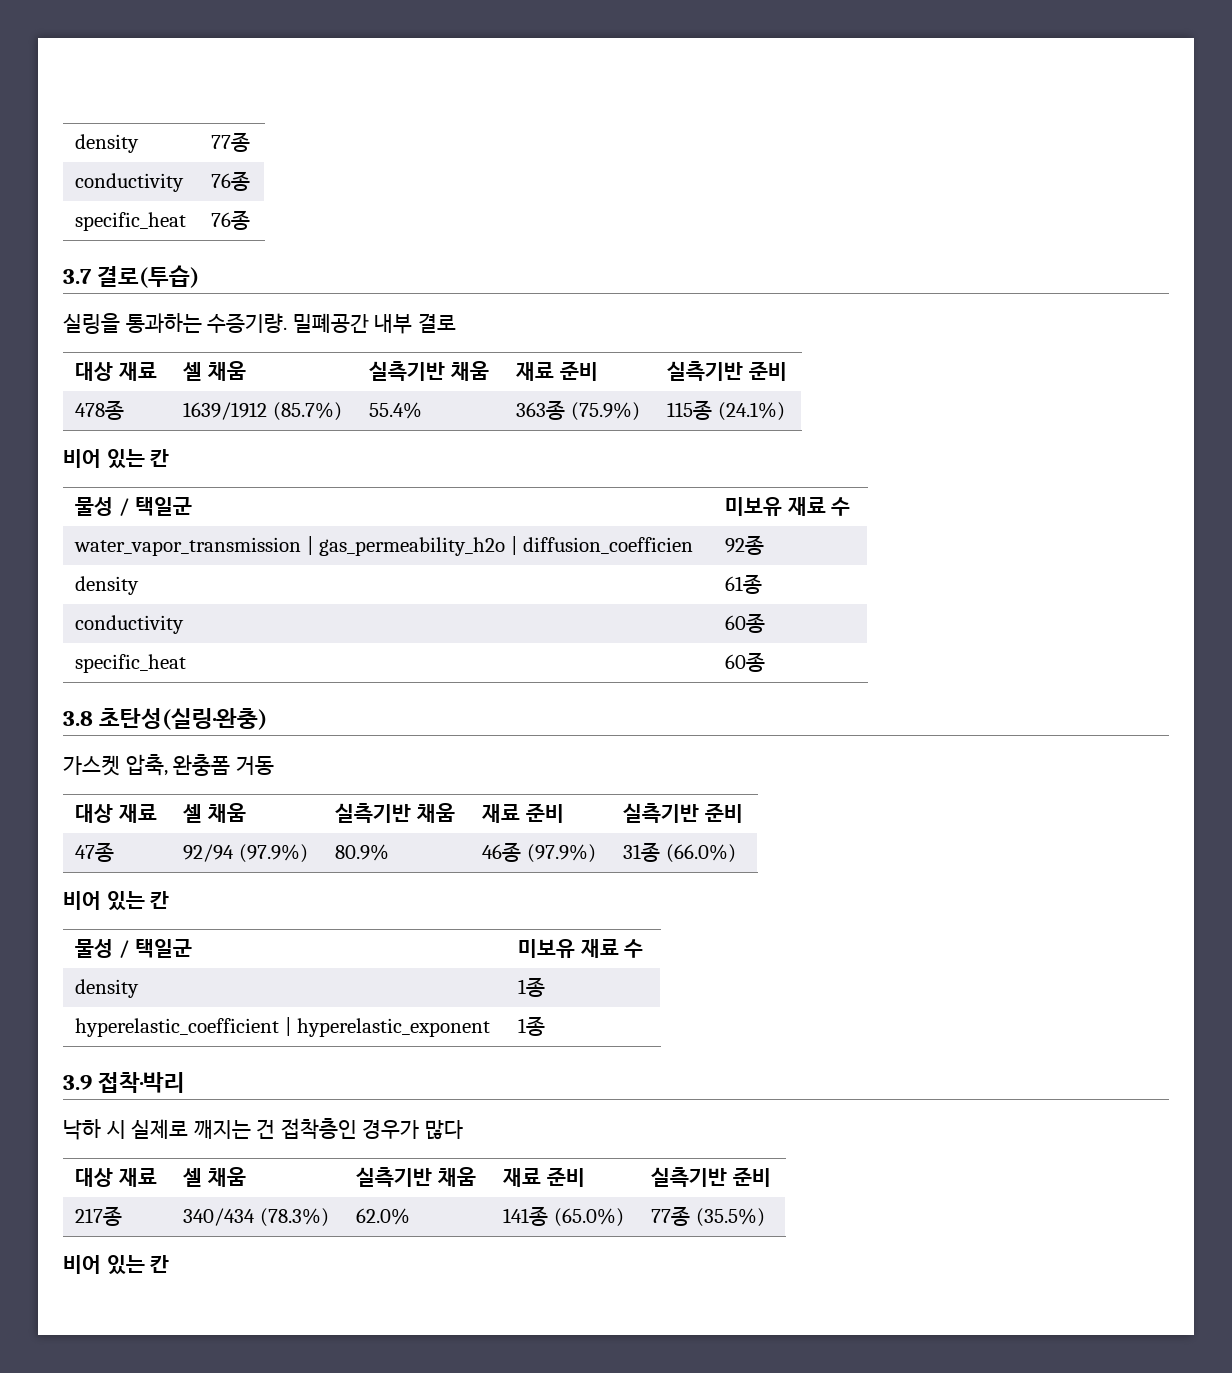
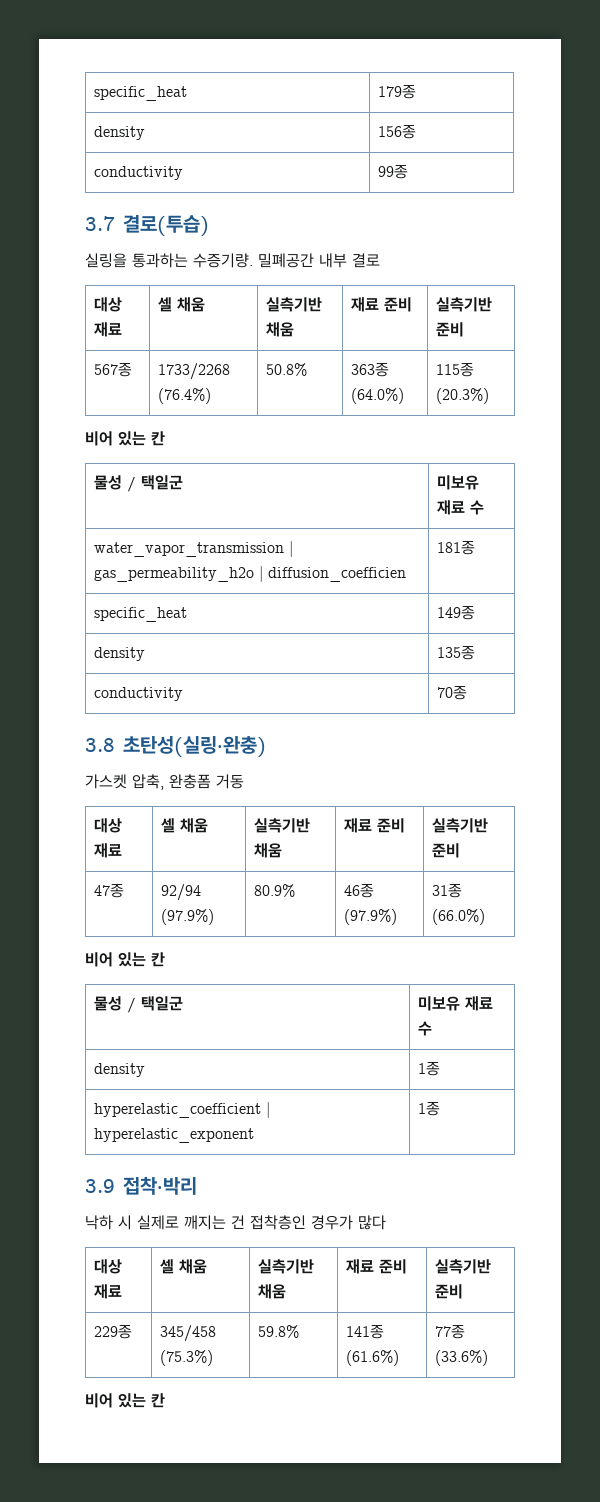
- density | 77종
- conductivity | 76종
- specific_heat | 76종
+ specific_heat | 179종
+ density | 156종
+ conductivity | 99종
- 478종 | 1639/1912 (85.7%) | 55.4% | 363종 (75.9%) | 115종 (24.1%)
+ 567종 | 1733/2268 (76.4%) | 50.8% | 363종 (64.0%) | 115종 (20.3%)
- water_vapor_transmission | gas_permeability_h2o | diffusion_coefficien | 92종
- density | 61종
- conductivity | 60종
- specific_heat | 60종
+ water_vapor_transmission | gas_permeability_h2o | diffusion_coefficien | 181종
+ specific_heat | 149종
+ density | 135종
+ conductivity | 70종
- 217종 | 340/434 (78.3%) | 62.0% | 141종 (65.0%) | 77종 (35.5%)
+ 229종 | 345/458 (75.3%) | 59.8% | 141종 (61.6%) | 77종 (33.6%)

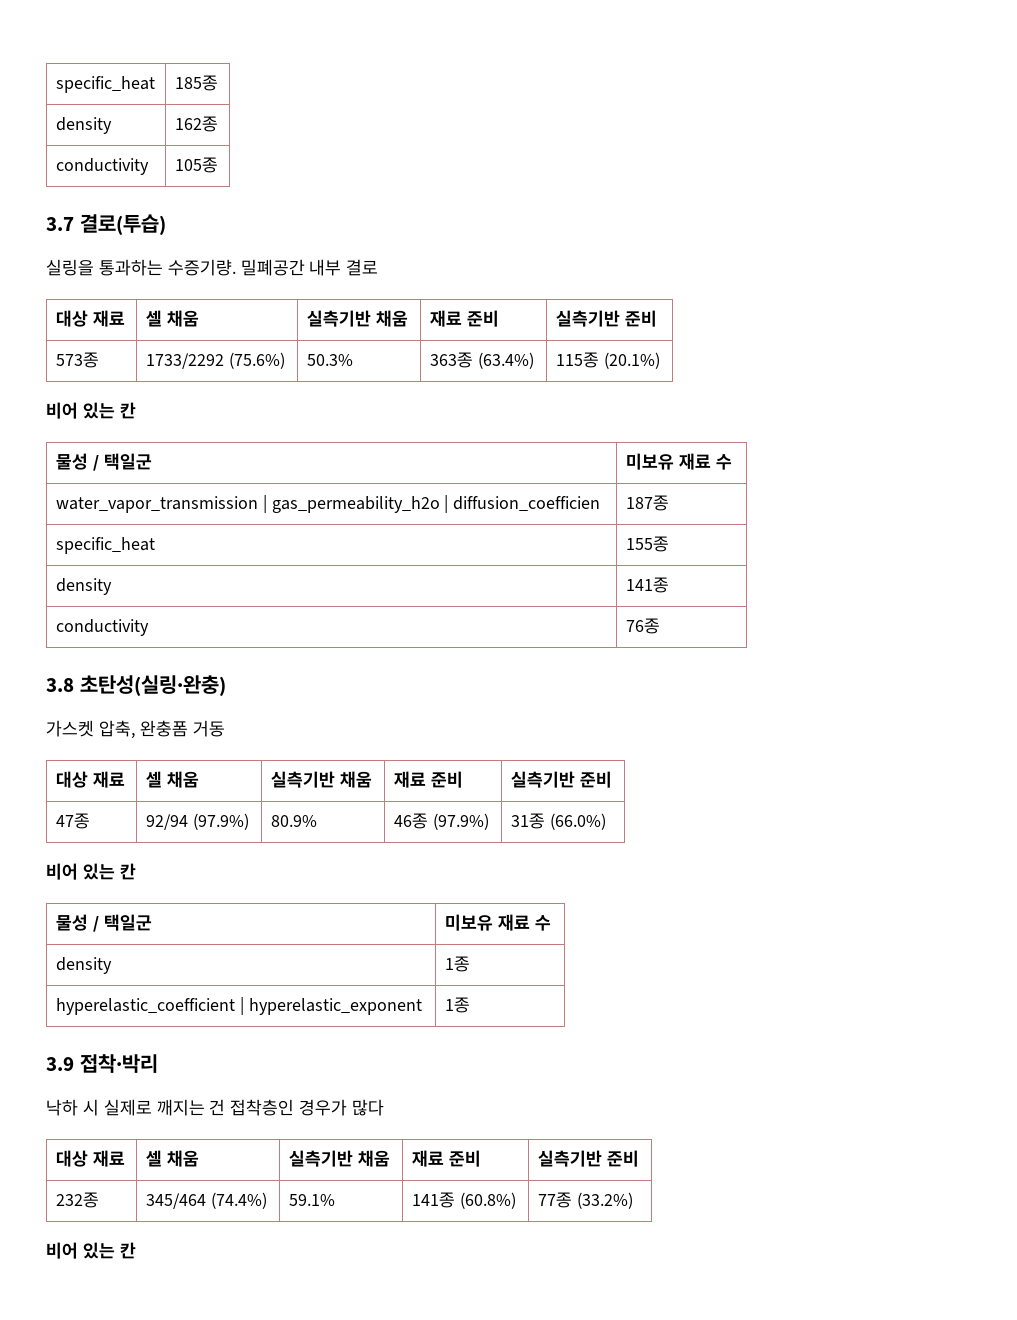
- specific_heat | 179종
- density | 156종
- conductivity | 99종
+ specific_heat | 185종
+ density | 162종
+ conductivity | 105종
- 567종 | 1733/2268 (76.4%) | 50.8% | 363종 (64.0%) | 115종 (20.3%)
+ 573종 | 1733/2292 (75.6%) | 50.3% | 363종 (63.4%) | 115종 (20.1%)
- water_vapor_transmission | gas_permeability_h2o | diffusion_coefficien | 181종
- specific_heat | 149종
- density | 135종
- conductivity | 70종
+ water_vapor_transmission | gas_permeability_h2o | diffusion_coefficien | 187종
+ specific_heat | 155종
+ density | 141종
+ conductivity | 76종
- 229종 | 345/458 (75.3%) | 59.8% | 141종 (61.6%) | 77종 (33.6%)
+ 232종 | 345/464 (74.4%) | 59.1% | 141종 (60.8%) | 77종 (33.2%)

